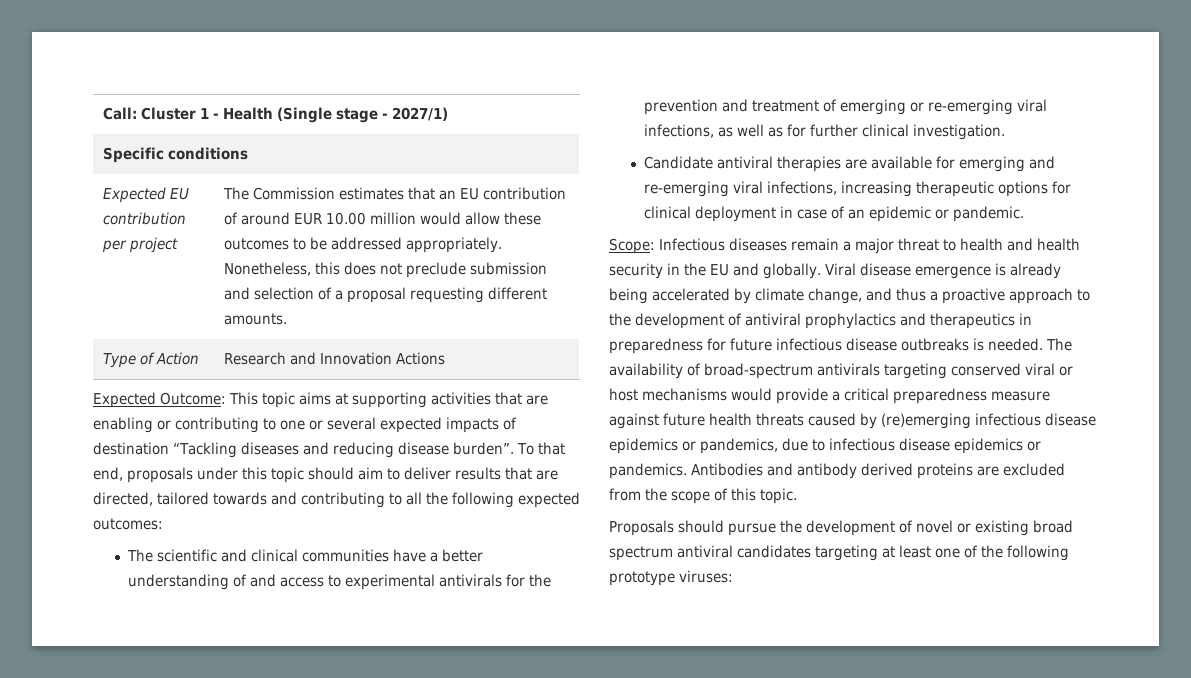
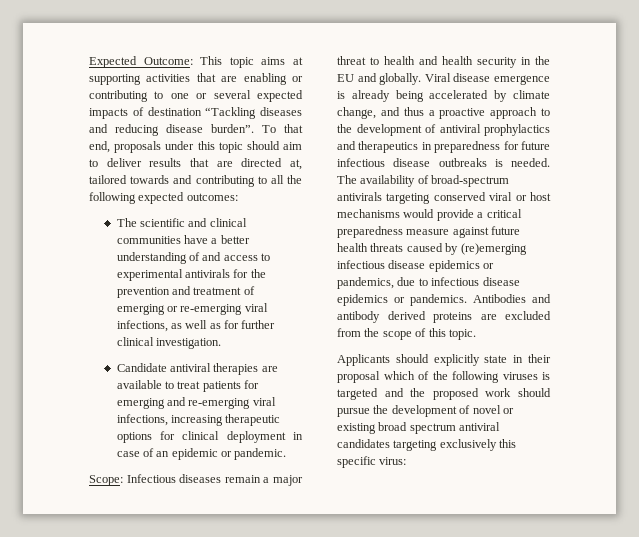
- Call: Cluster 1 - Health (Single stage - 2027/1)
- Specific conditions
- Expected EU contribution per project | The Commission estimates that an EU contribution of around EUR 10.00 million would allow these outcomes to be addressed appropriately. Nonetheless, this does not preclude submission and selection of a proposal requesting different amounts.
- Type of Action | Research and Innovation Actions
- To that end, proposals under this topic should aim to deliver results that are directed, tailored towards and contributing to all the following expected outcomes:
+ To that end, proposals under this topic should aim to deliver results that are directed at, tailored towards and contributing to all the following expected outcomes:
- Candidate antiviral therapies are available for emerging and re-emerging viral infections, increasing therapeutic options for clinical deployment in case of an epidemic or pandemic.
+ Candidate antiviral therapies are available to treat patients for emerging and re-emerging viral infections, increasing therapeutic options for clinical deployment in case of an epidemic or pandemic.
- Proposals should pursue the development of novel or existing broad spectrum antiviral candidates targeting at least one of the following prototype viruses:
+ Applicants should explicitly state in their proposal which of the following viruses is targeted and the proposed work should pursue the development of novel or existing broad spectrum antiviral candidates targeting exclusively this specific virus:

